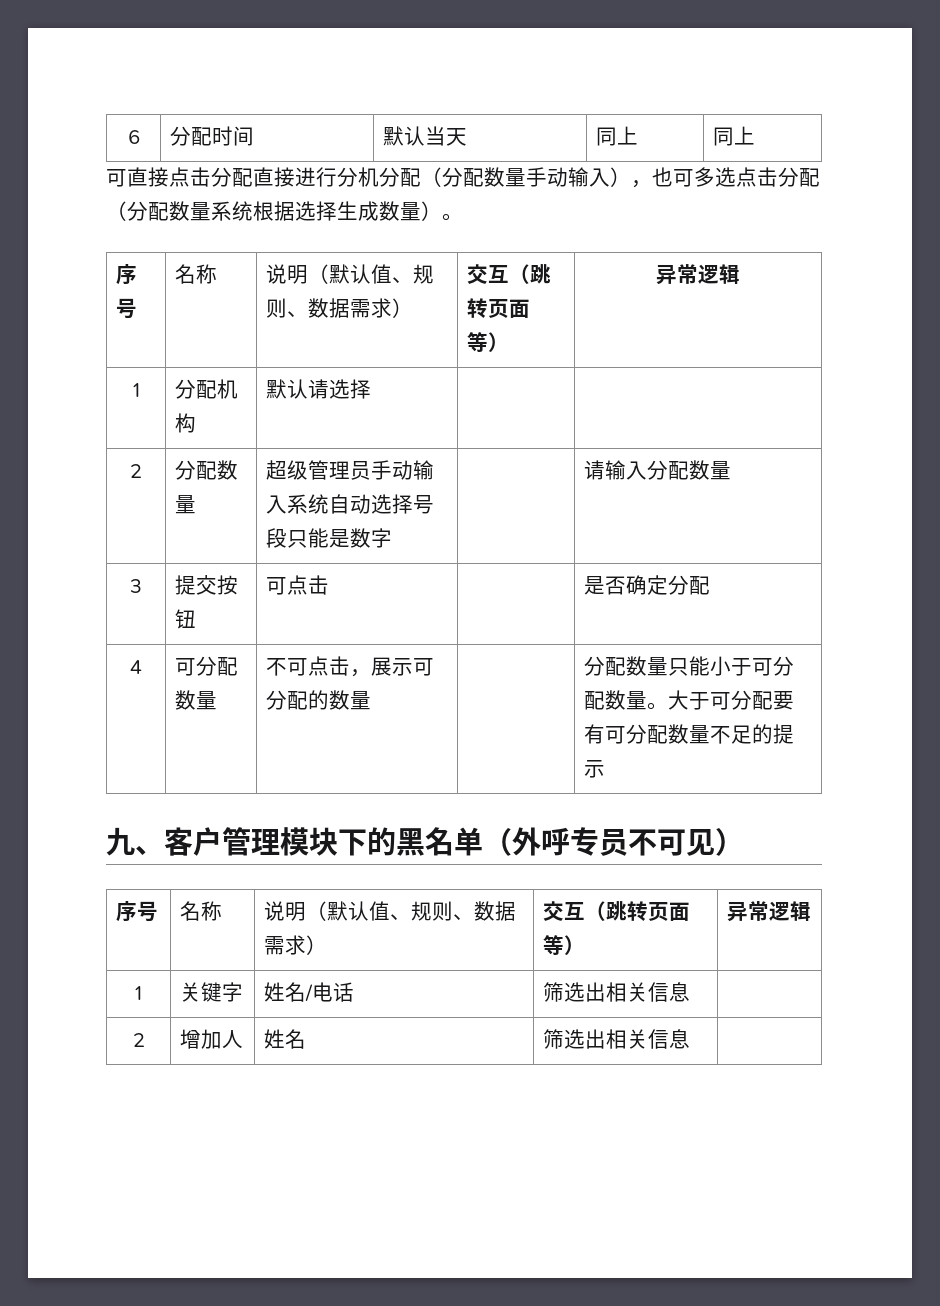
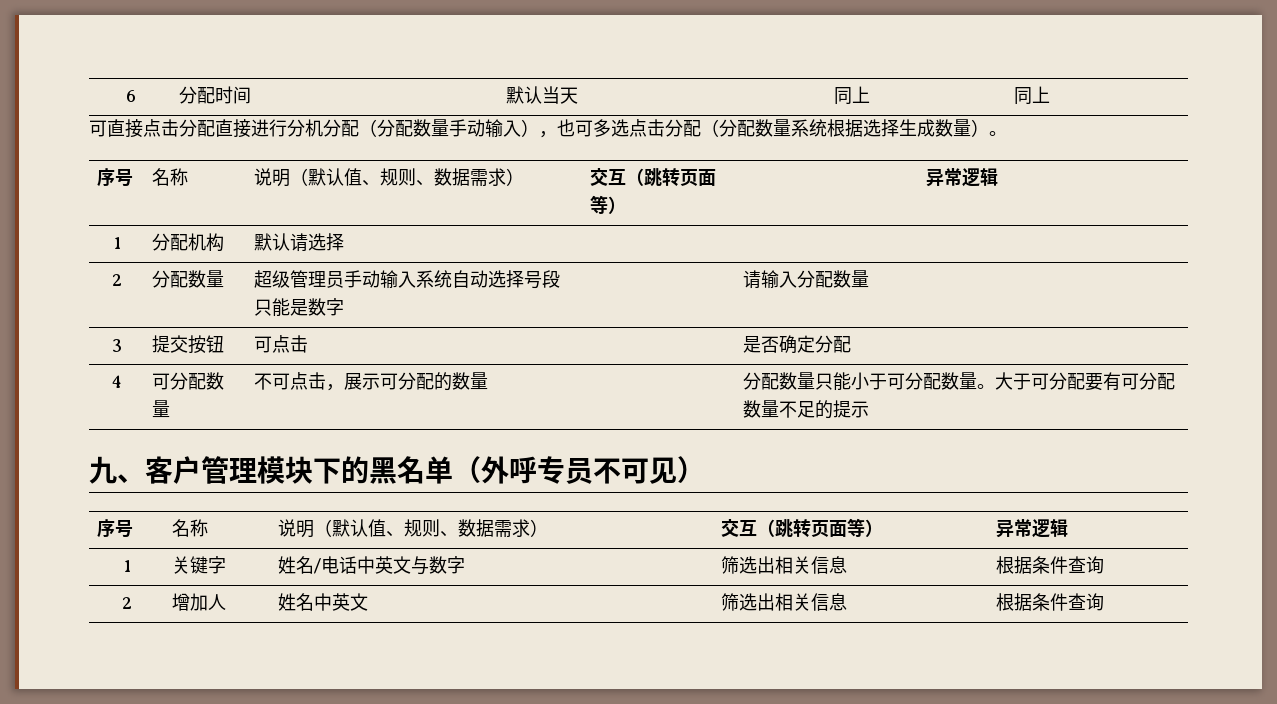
- 1 | 关键字 | 姓名/电话 | 筛选出相关信息 |
+ 1 | 关键字 | 姓名/电话中英文与数字 | 筛选出相关信息 | 根据条件查询
- 2 | 增加人 | 姓名 | 筛选出相关信息 |
+ 2 | 增加人 | 姓名中英文 | 筛选出相关信息 | 根据条件查询

